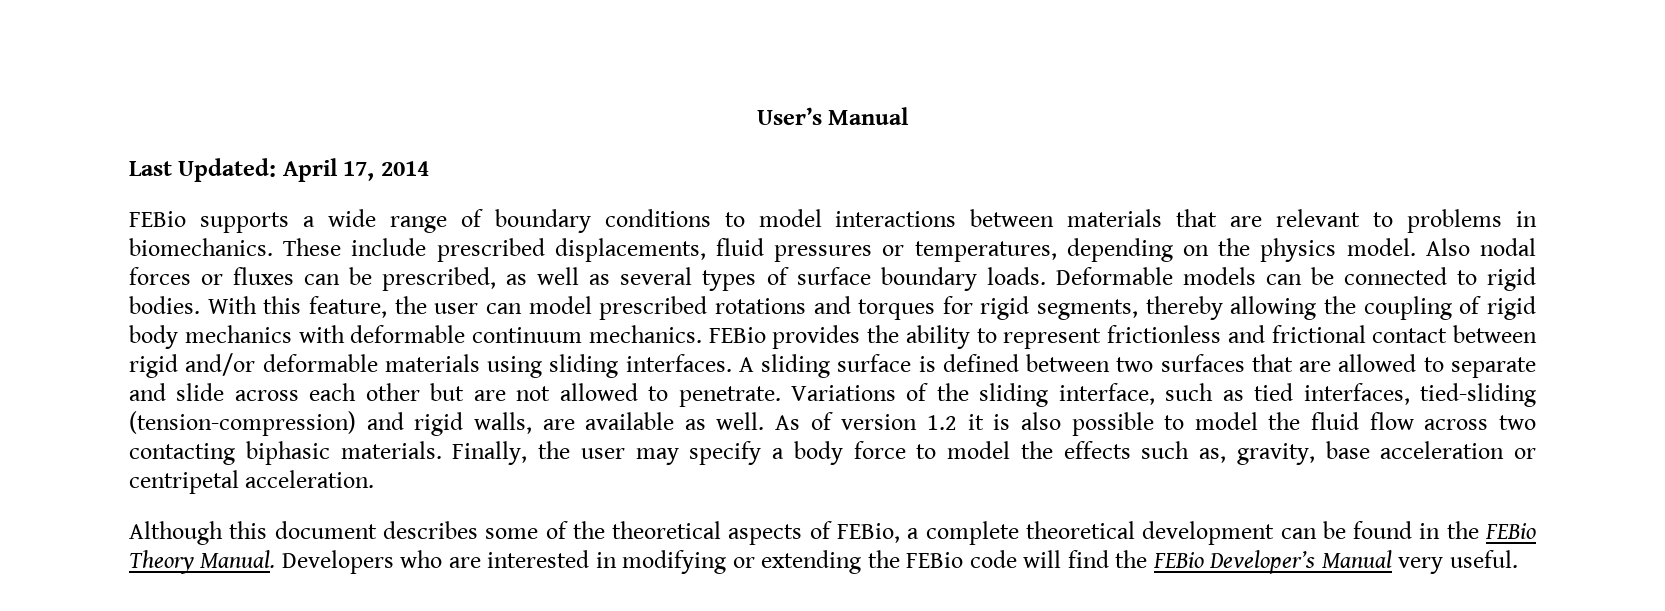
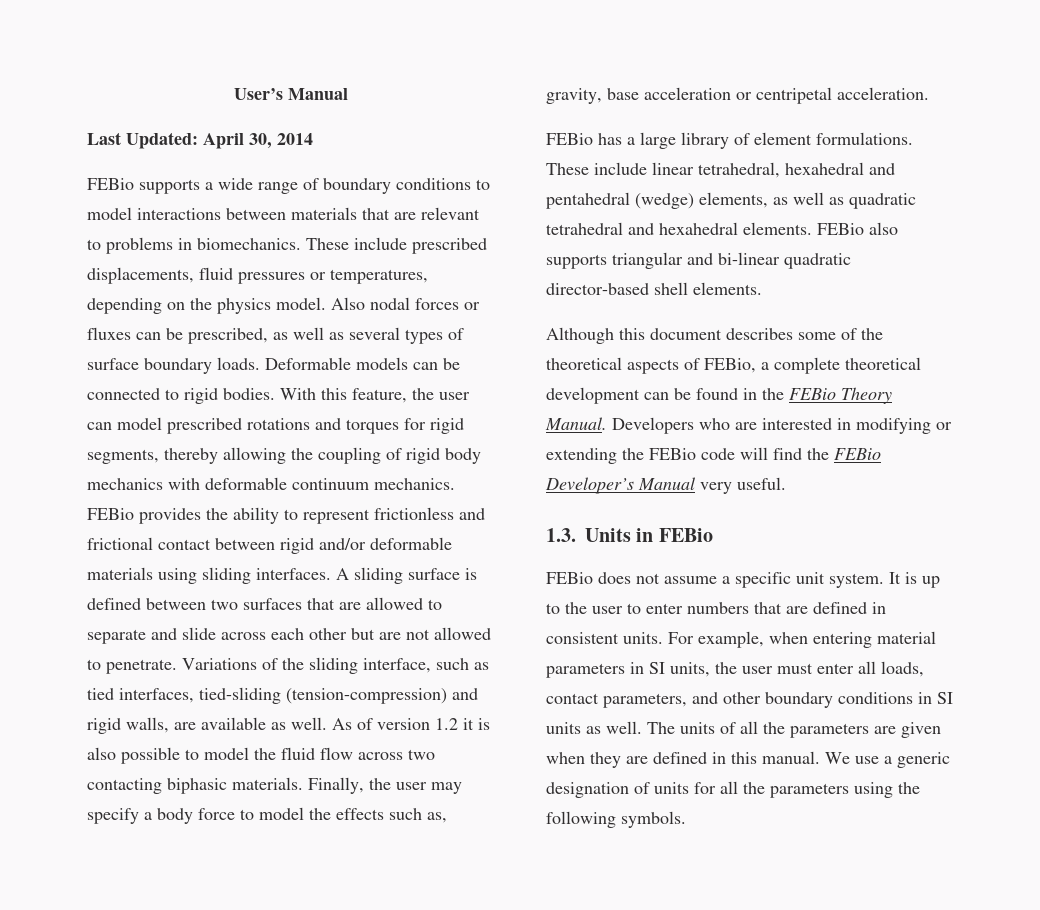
- Last Updated: April 17, 2014
+ Last Updated: April 30, 2014
+ FEBio has a large library of element formulations. These include linear tetrahedral, hexahedral and pentahedral (wedge) elements, as well as quadratic tetrahedral and hexahedral elements. FEBio also supports triangular and bi-linear quadratic director-based shell elements.
+ 1.3. Units in FEBio
+ FEBio does not assume a specific unit system. It is up to the user to enter numbers that are defined in consistent units. For example, when entering material parameters in SI units, the user must enter all loads, contact parameters, and other boundary conditions in SI units as well. The units of all the parameters are given when they are defined in this manual. We use a generic designation of units for all the parameters using the following symbols.

